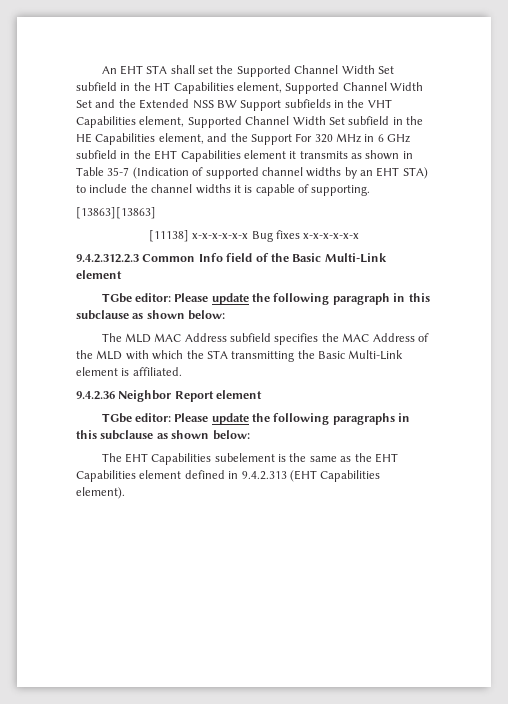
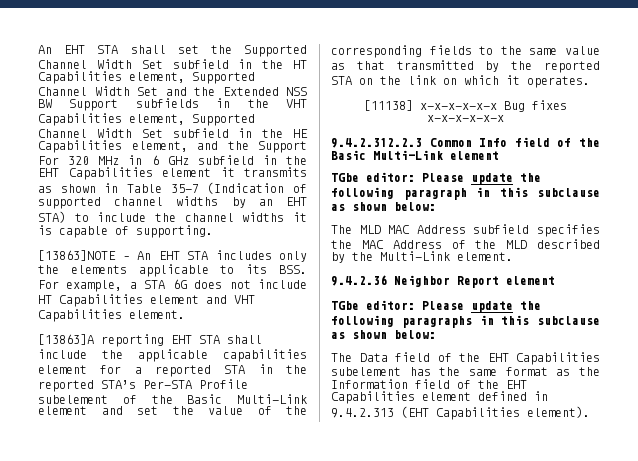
- [13863][13863]
+ [13863]NOTE – An EHT STA includes only the elements applicable to its BSS. For example, a STA 6G does not include HT Capabilities element and VHT Capabilities element.
+ [13863]A reporting EHT STA shall include the applicable capabilities element for a reported STA in the reported STA’s Per-STA Profile subelement of the Basic Multi-Link element and set the value of the corresponding fields to the same value as that transmitted by the reported STA on the link on which it operates.
- The MLD MAC Address subfield specifies the MAC Address of the MLD with which the STA transmitting the Basic Multi-Link element is affiliated.
+ The MLD MAC Address subfield specifies the MAC Address of the MLD described by the Multi-Link element.
- The EHT Capabilities subelement is the same as the EHT Capabilities element defined in 9.4.2.313 (EHT Capabilities element).
+ The Data field of the EHT Capabilities subelement has the same format as the Information field of the EHT Capabilities element defined in 9.4.2.313 (EHT Capabilities element).

